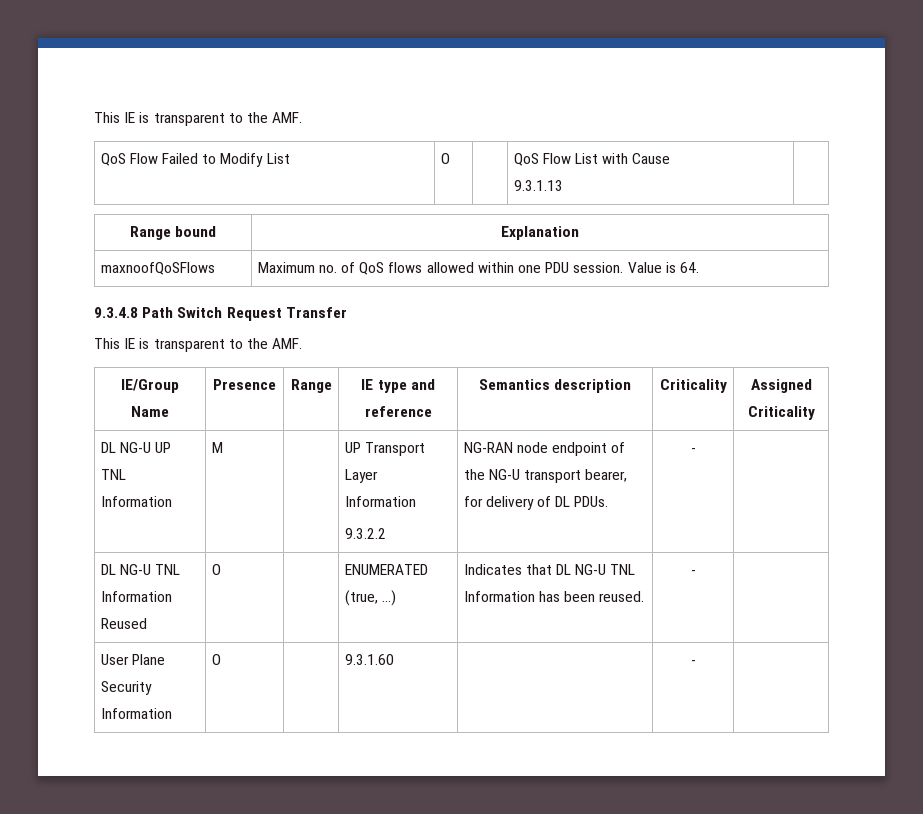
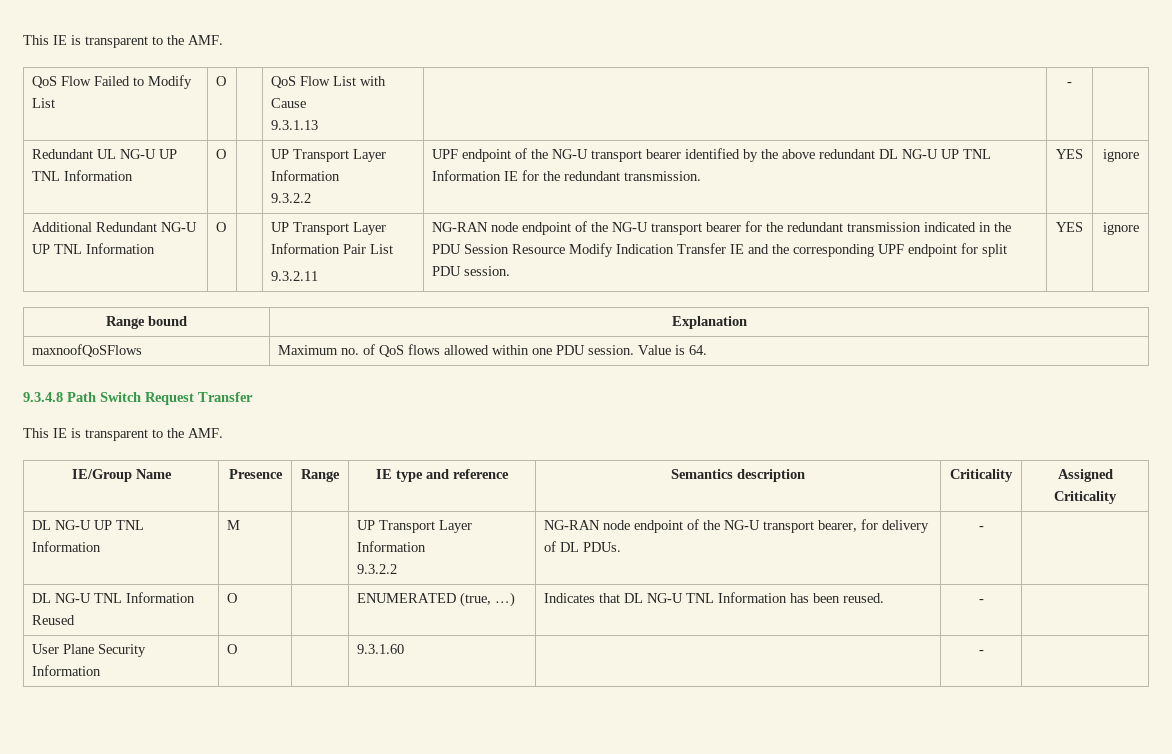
  QoS Flow Failed to Modify List | O | | QoS Flow List with Cause
- 9.3.1.13 |
+ 9.3.1.13 | | - |
+ Redundant UL NG-U UP TNL Information | O | | UP Transport Layer Information
+ 9.3.2.2 | UPF endpoint of the NG-U transport bearer identified by the above redundant DL NG-U UP TNL Information IE for the redundant transmission. | YES | ignore
+ Additional Redundant NG-U UP TNL Information | O | | UP Transport Layer Information Pair List
+ 9.3.2.11 | NG-RAN node endpoint of the NG-U transport bearer for the redundant transmission indicated in the PDU Session Resource Modify Indication Transfer IE and the corresponding UPF endpoint for split PDU session. | YES | ignore

